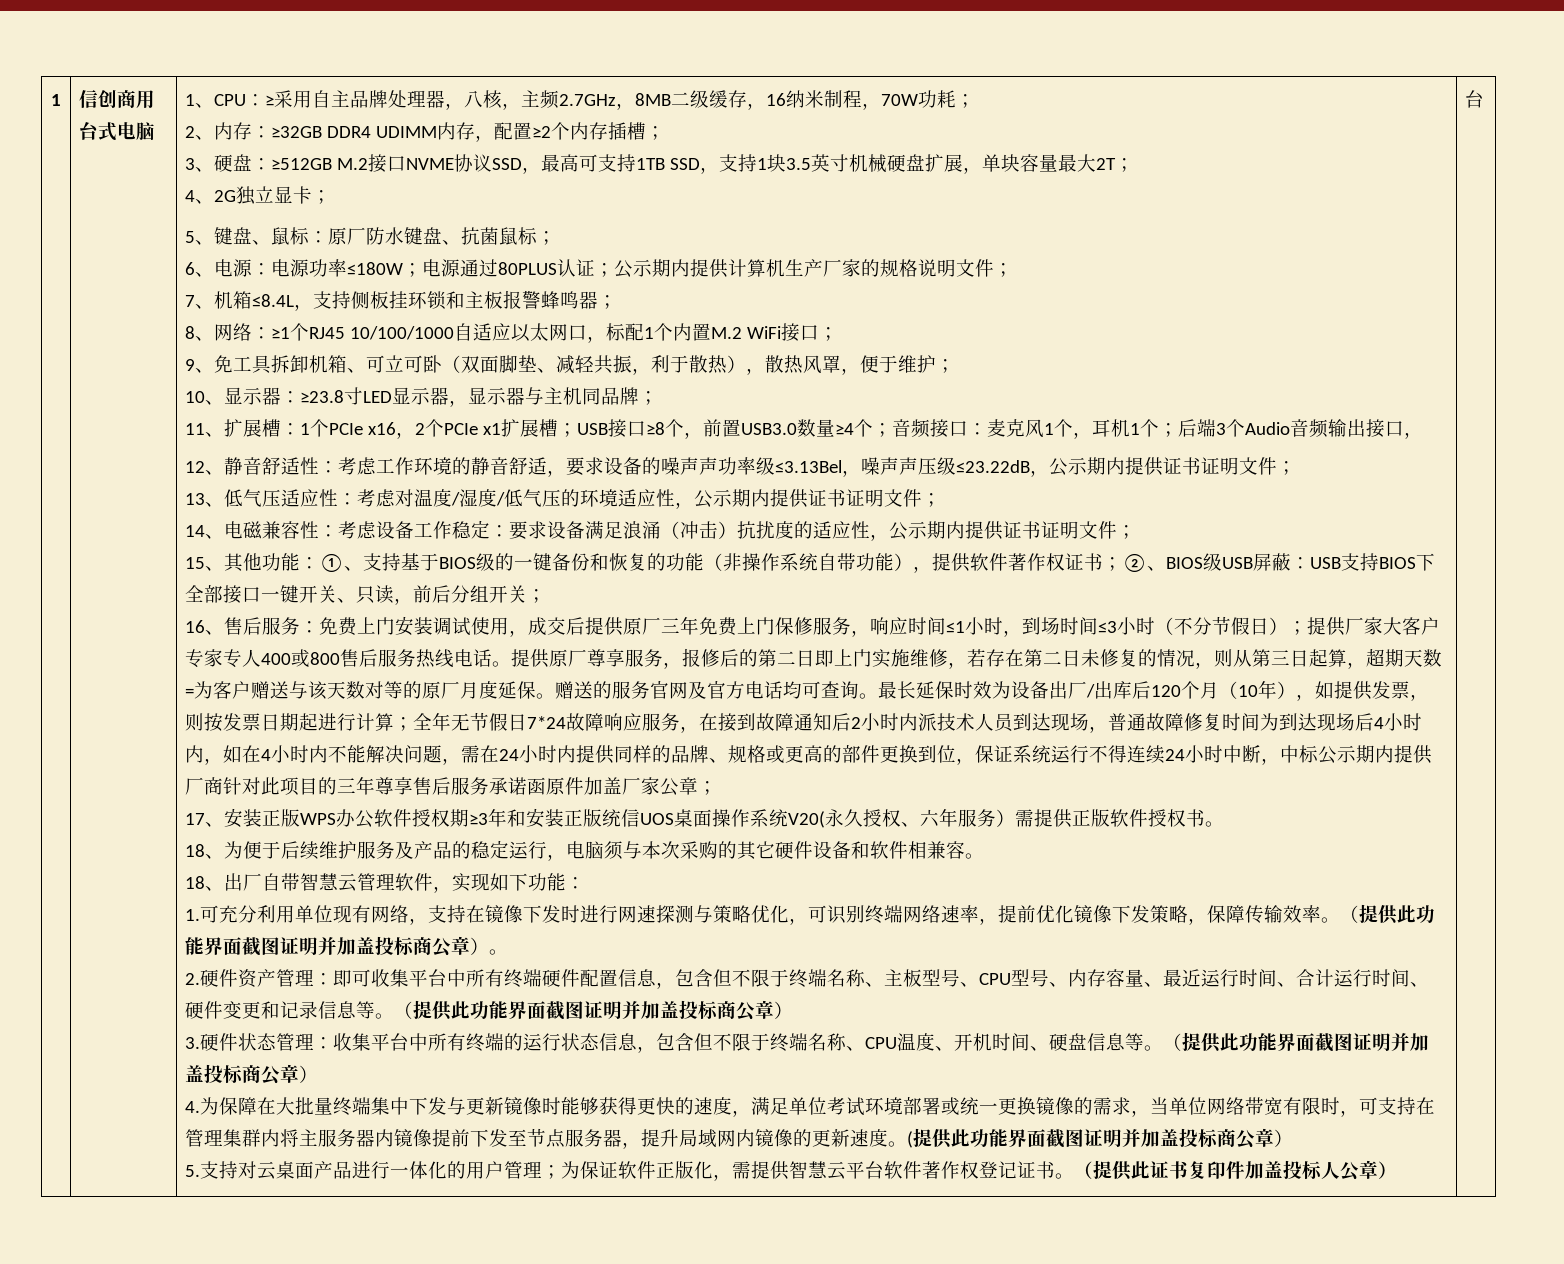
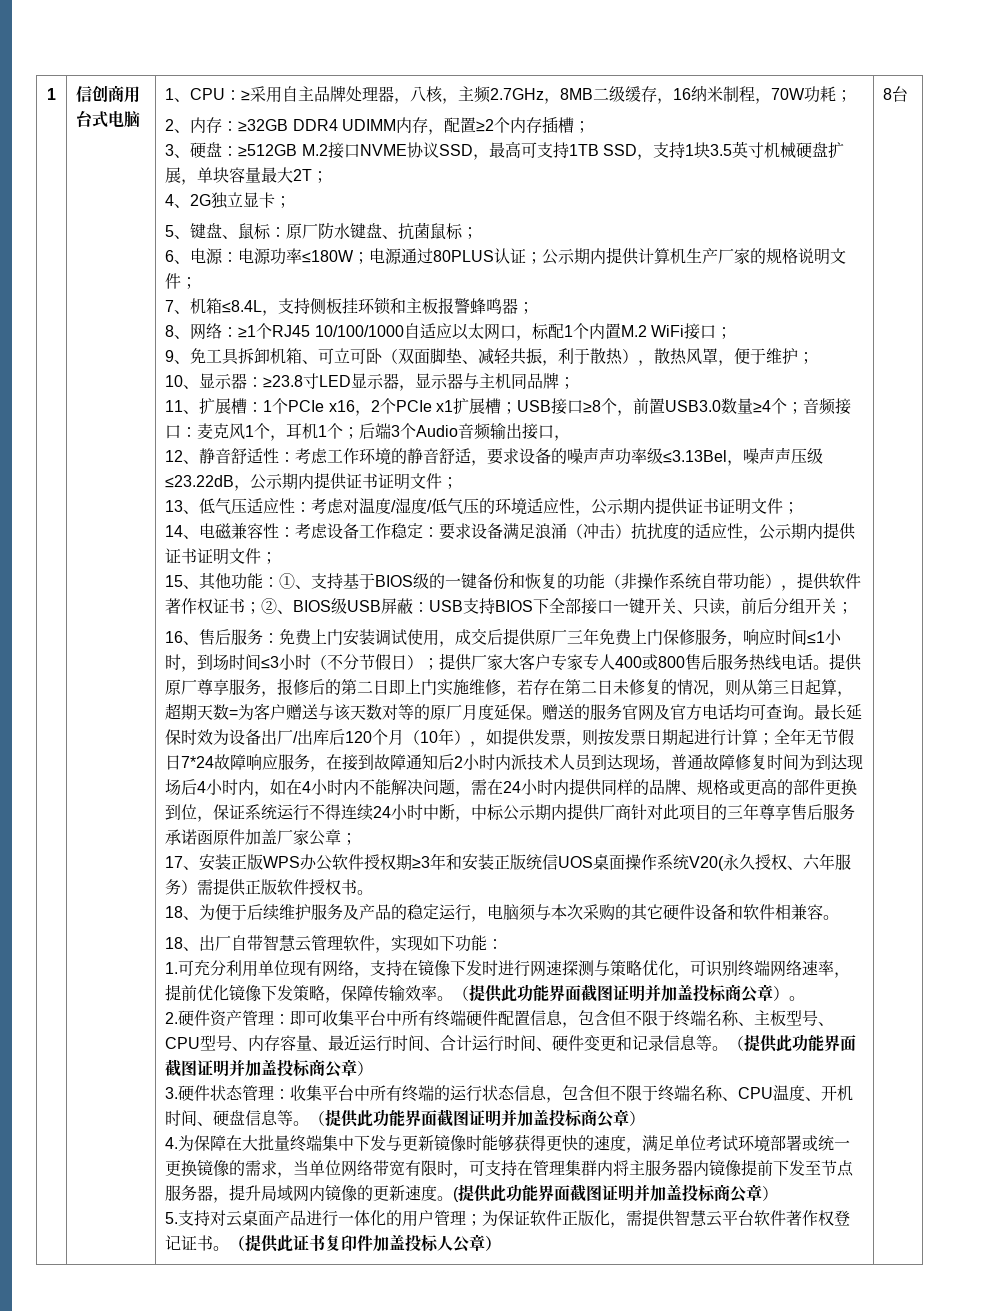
- （提供此证书复印件加盖投标人公章） | 台
+ （提供此证书复印件加盖投标人公章） | 8台

